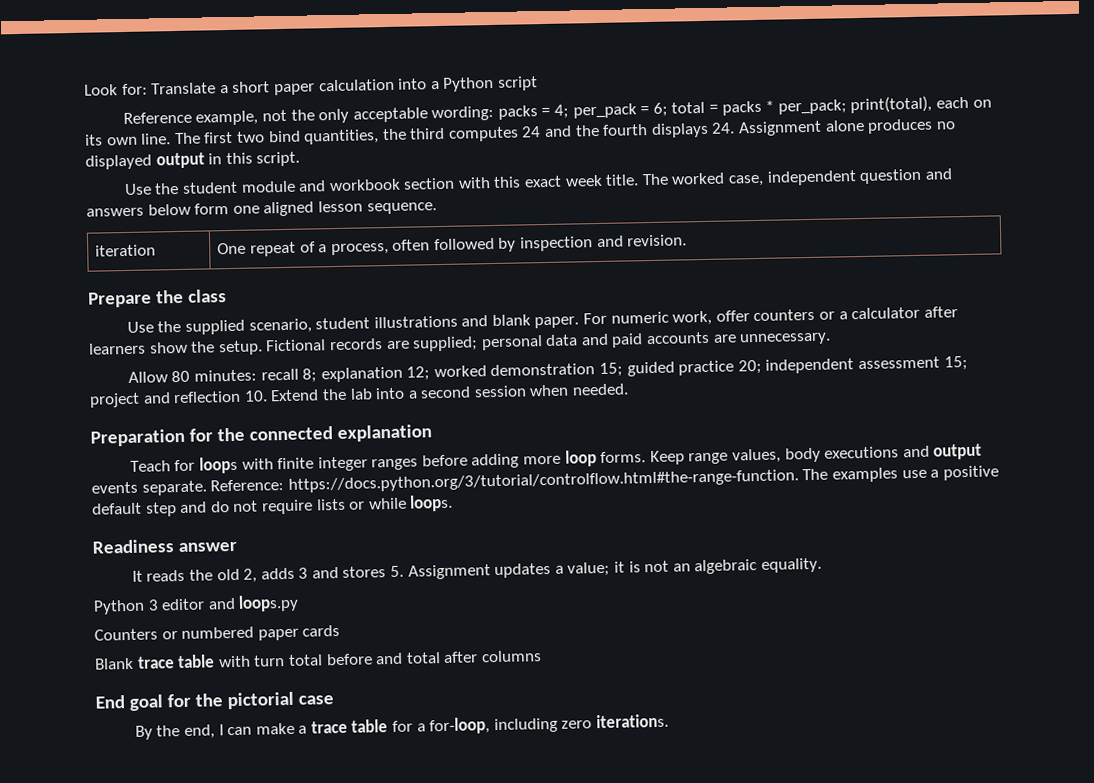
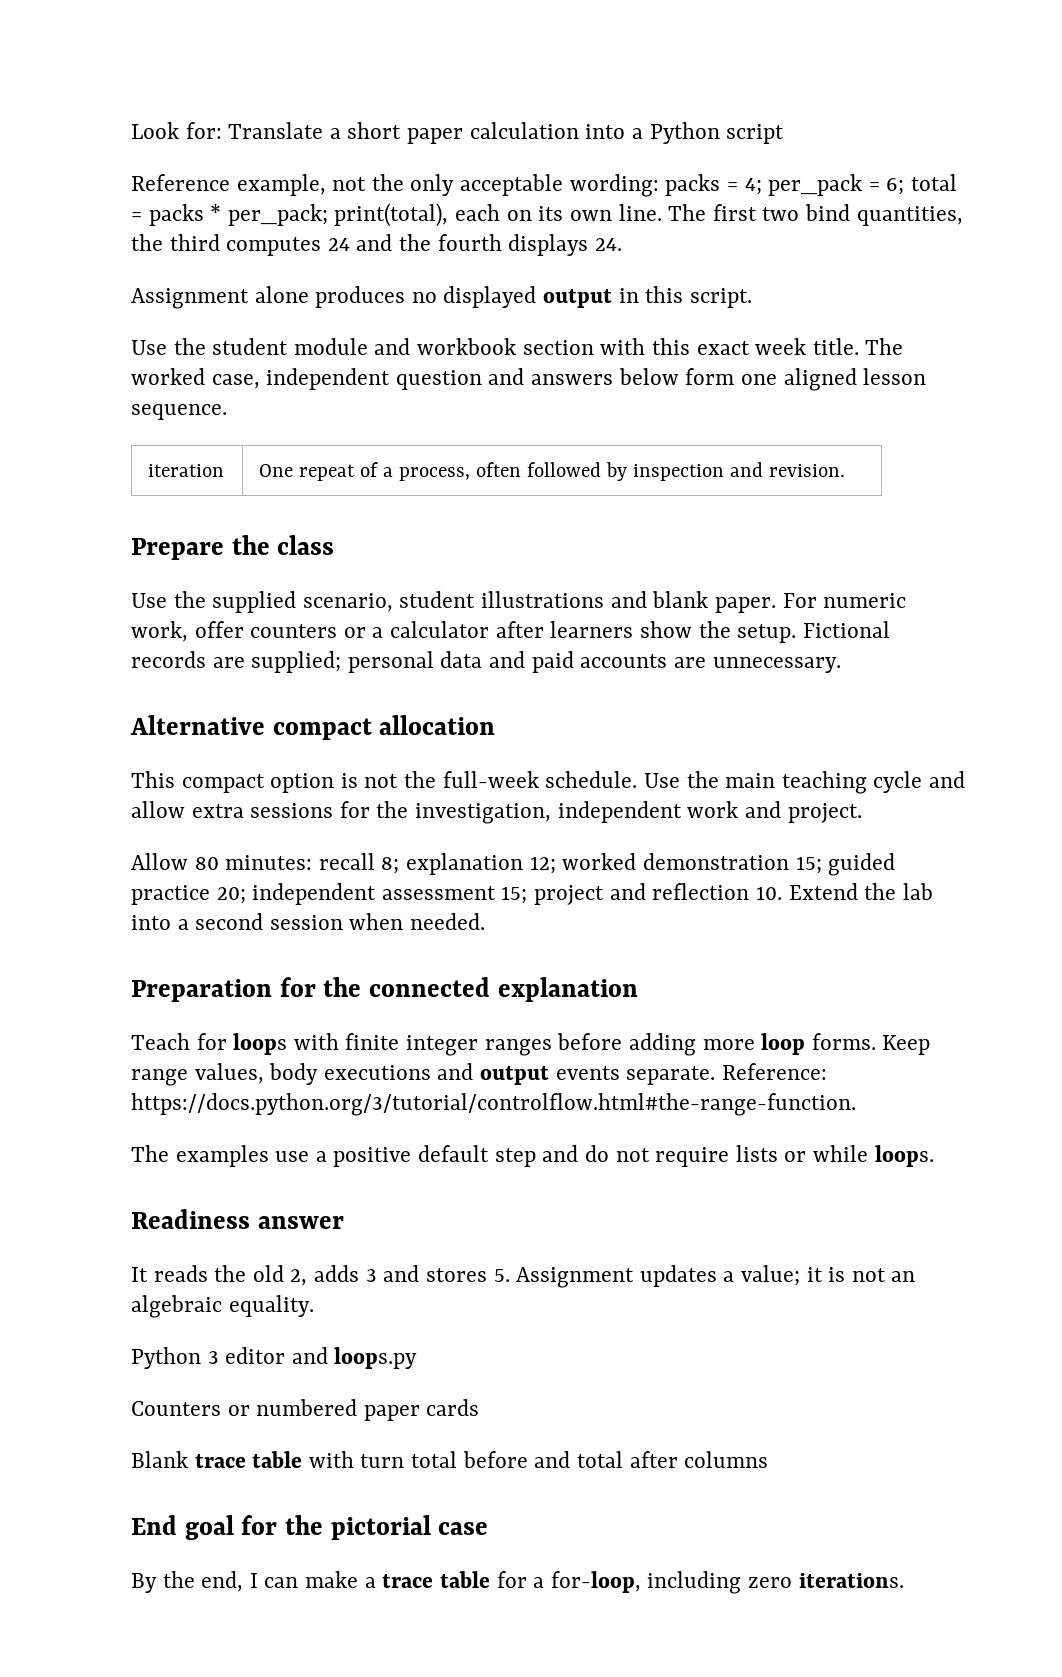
- The first two bind quantities, the third computes 24 and the fourth displays 24. Assignment alone produces no displayed output in this script.
+ The first two bind quantities, the third computes 24 and the fourth displays 24.
+ Assignment alone produces no displayed output in this script.
+ Alternative compact allocation
+ This compact option is not the full-week schedule. Use the main teaching cycle and allow extra sessions for the investigation, independent work and project.
- Reference: https://docs.python.org/3/tutorial/controlflow.html#the-range-function. The examples use a positive default step and do not require lists or while loops.
+ Reference: https://docs.python.org/3/tutorial/controlflow.html#the-range-function.
+ The examples use a positive default step and do not require lists or while loops.

